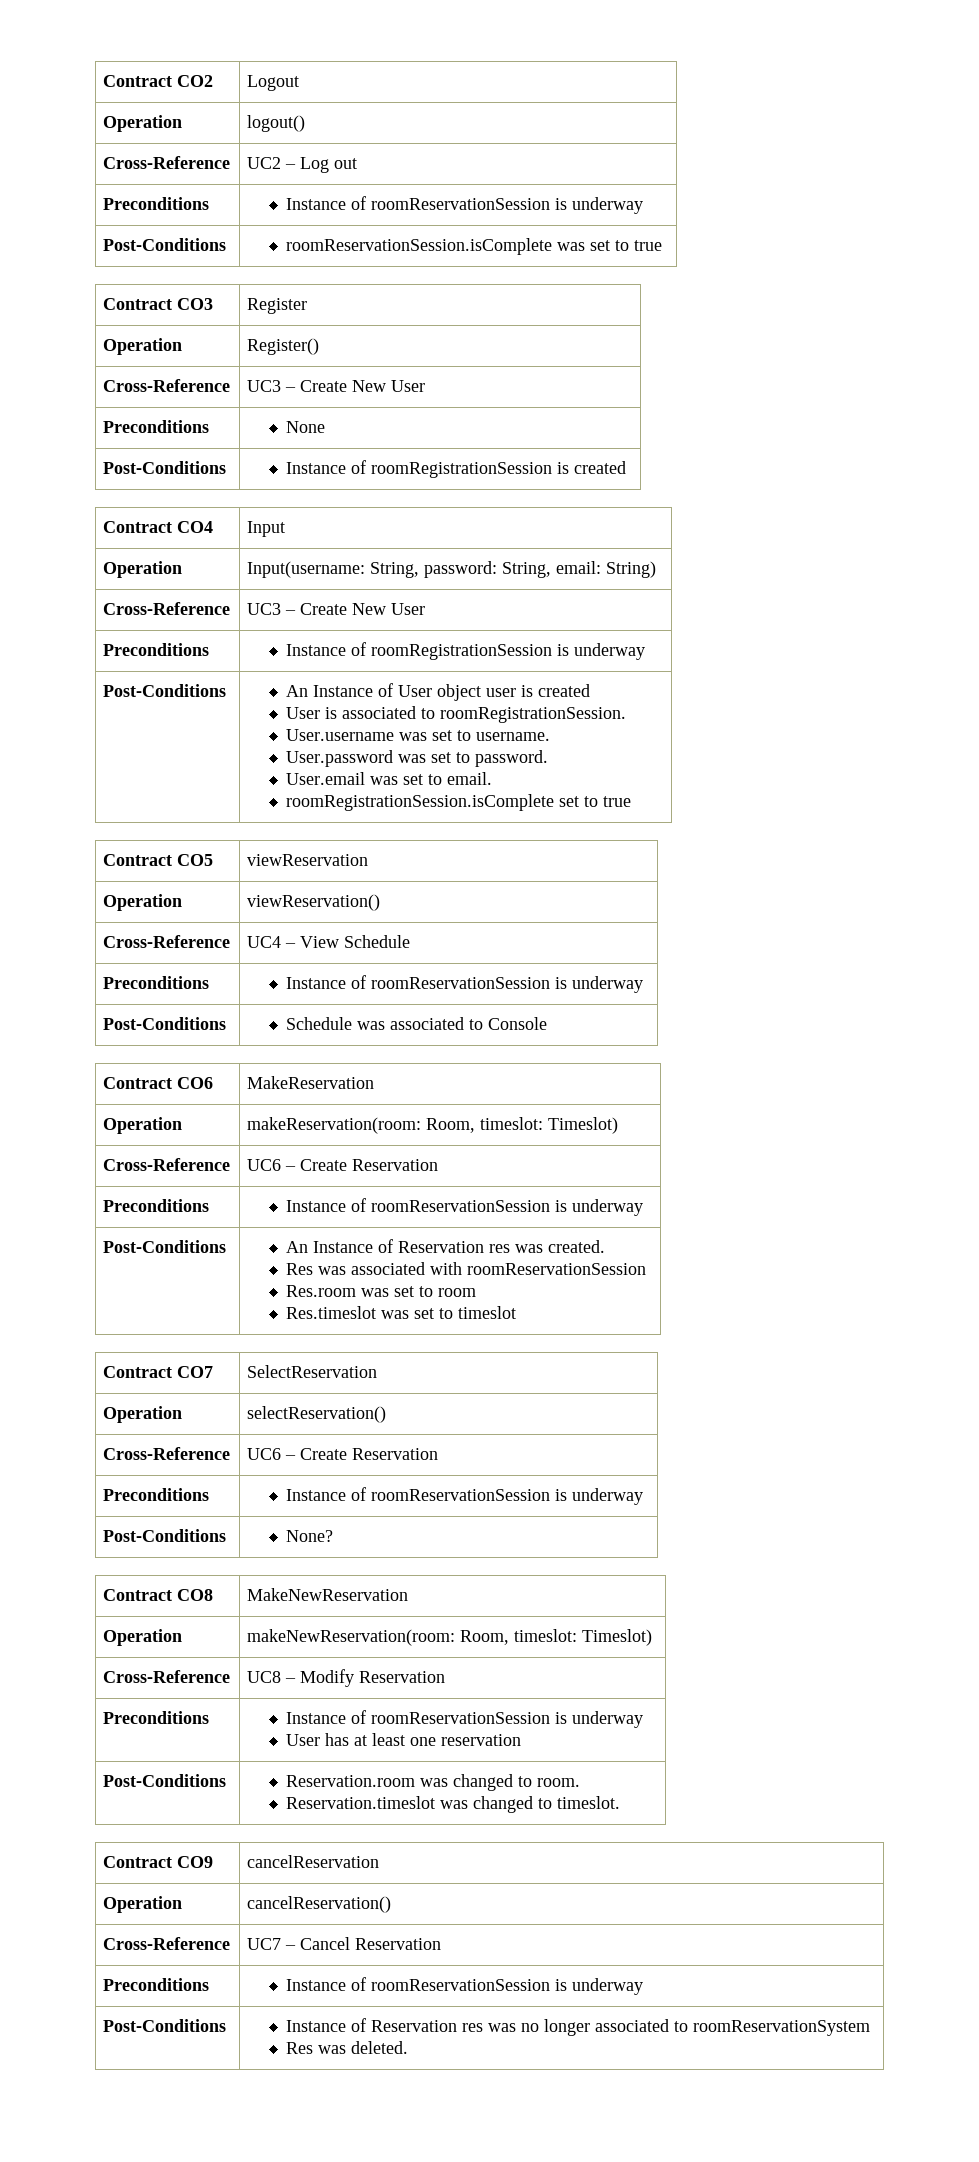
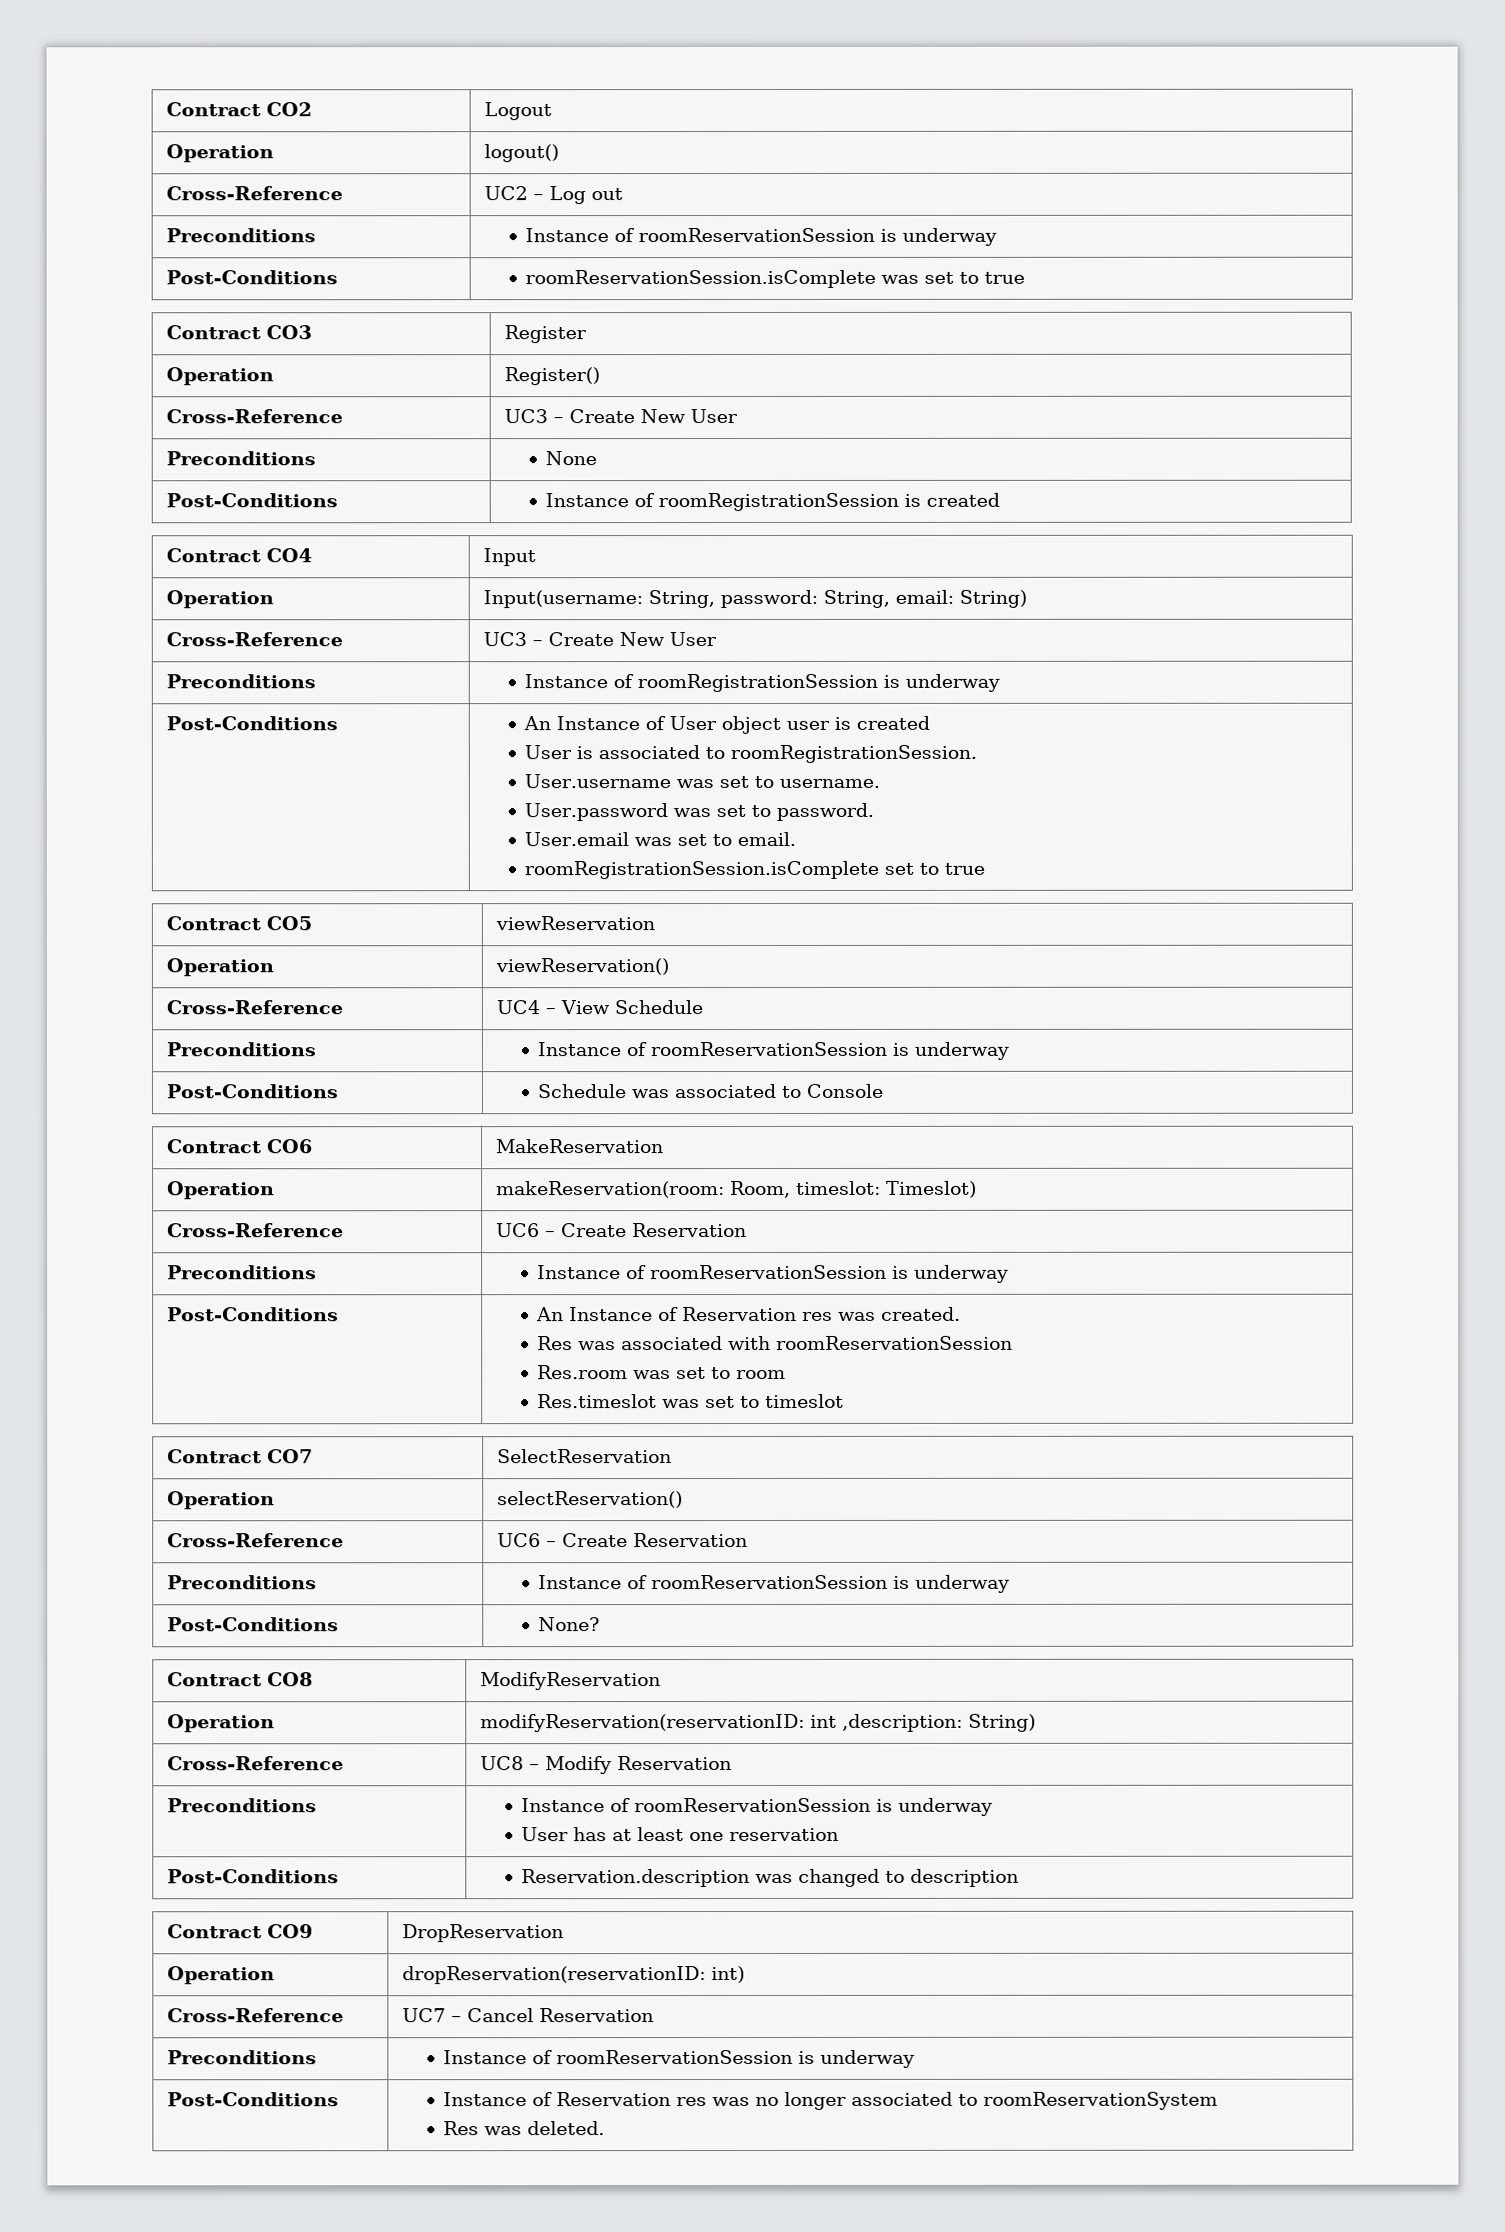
- Contract CO8 | MakeNewReservation
- Operation | makeNewReservation(room: Room, timeslot: Timeslot)
+ Contract CO8 | ModifyReservation
+ Operation | modifyReservation(reservationID: int ,description: String)
- Post-Conditions | Reservation.room was changed to room.
- Reservation.timeslot was changed to timeslot.
+ Post-Conditions | Reservation.description was changed to description
- Contract CO9 | cancelReservation
- Operation | cancelReservation()
+ Contract CO9 | DropReservation
+ Operation | dropReservation(reservationID: int)

